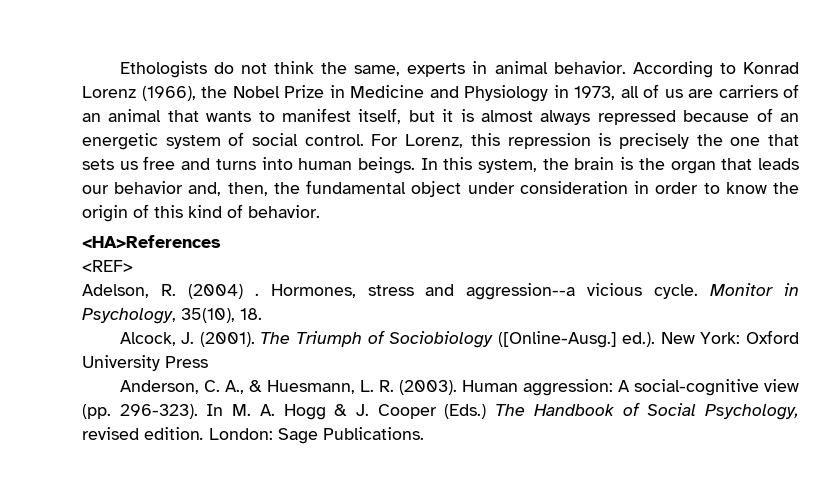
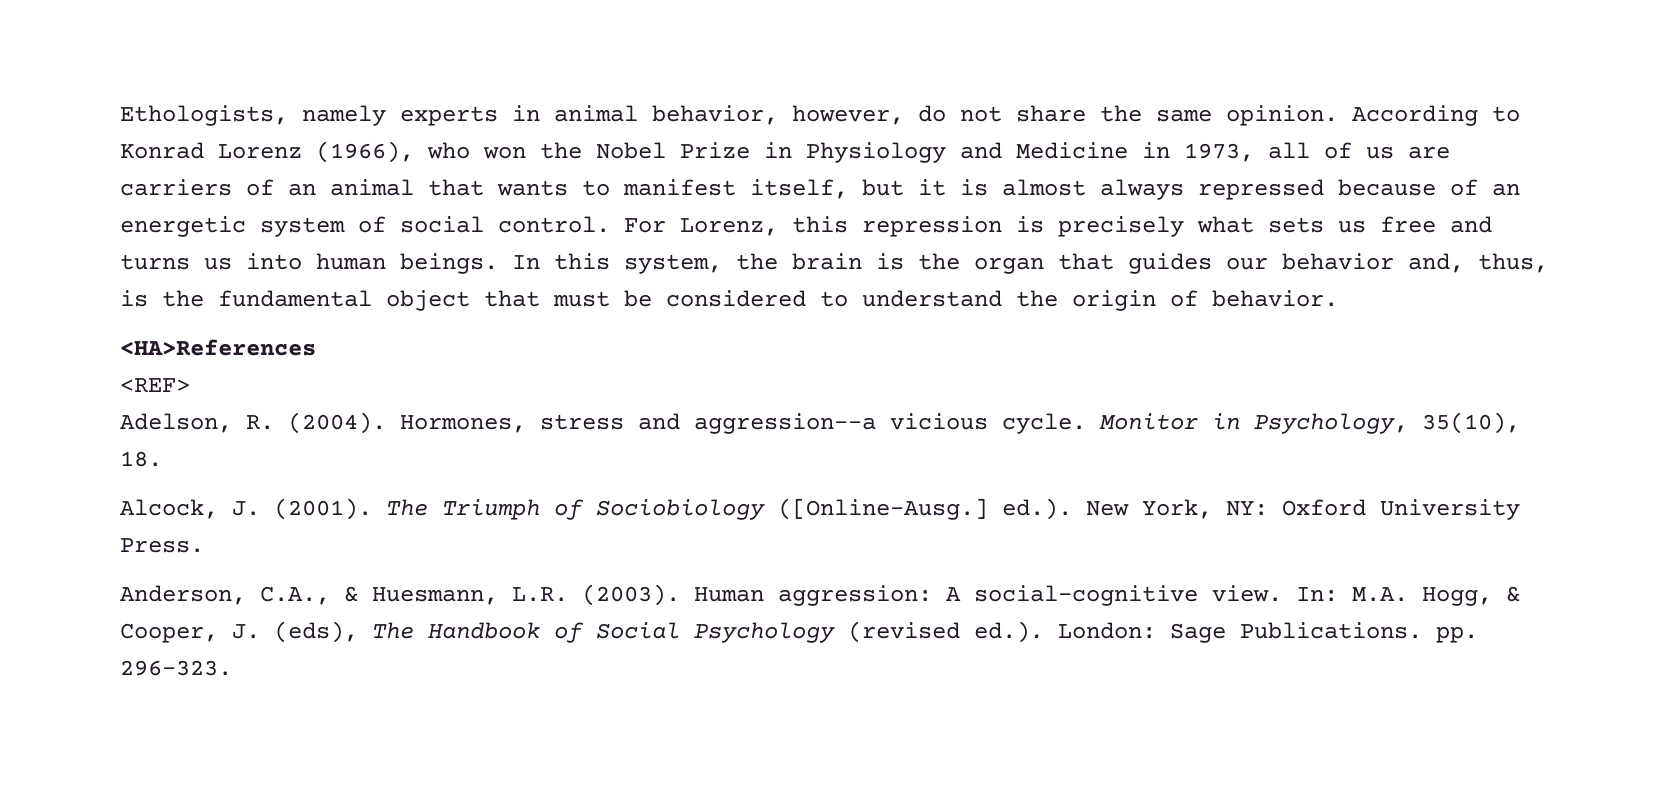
- Ethologists do not think the same, experts in animal behavior.
+ Ethologists, namely experts in animal behavior, however, do not share the same opinion.
- According to Konrad Lorenz (1966), the Nobel Prize in Medicine and Physiology in 1973, all of us are carriers of an animal that wants to manifest itself, but it is almost always repressed because of an energetic system of social control.
+ According to Konrad Lorenz (1966), who won the Nobel Prize in Physiology and Medicine in 1973, all of us are carriers of an animal that wants to manifest itself, but it is almost always repressed because of an energetic system of social control.
- For Lorenz, this repression is precisely the one that sets us free and turns into human beings.
+ For Lorenz, this repression is precisely what sets us free and turns us into human beings.
- In this system, the brain is the organ that leads our behavior and, then, the fundamental object under consideration in order to know the origin of this kind of behavior.
+ In this system, the brain is the organ that guides our behavior and, thus, is the fundamental object that must be considered to understand the origin of behavior.
- Adelson, R. (2004) .
+ Adelson, R. (2004).
- The Triumph of Sociobiology ([Online-Ausg.] ed.). New York: Oxford University Press
+ The Triumph of Sociobiology ([Online-Ausg.] ed.). New York, NY: Oxford University Press.
- Anderson, C. A., & Huesmann, L. R. (2003).
+ Anderson, C.A., & Huesmann, L.R. (2003).
- Human aggression: A social-cognitive view (pp. 296-323). In M. A. Hogg & J. Cooper (Eds.) The Handbook of Social Psychology, revised edition. London: Sage Publications.
+ Human aggression: A social-cognitive view. In: M.A. Hogg, & Cooper, J. (eds), The Handbook of Social Psychology (revised ed.). London: Sage Publications. pp. 296–323.

